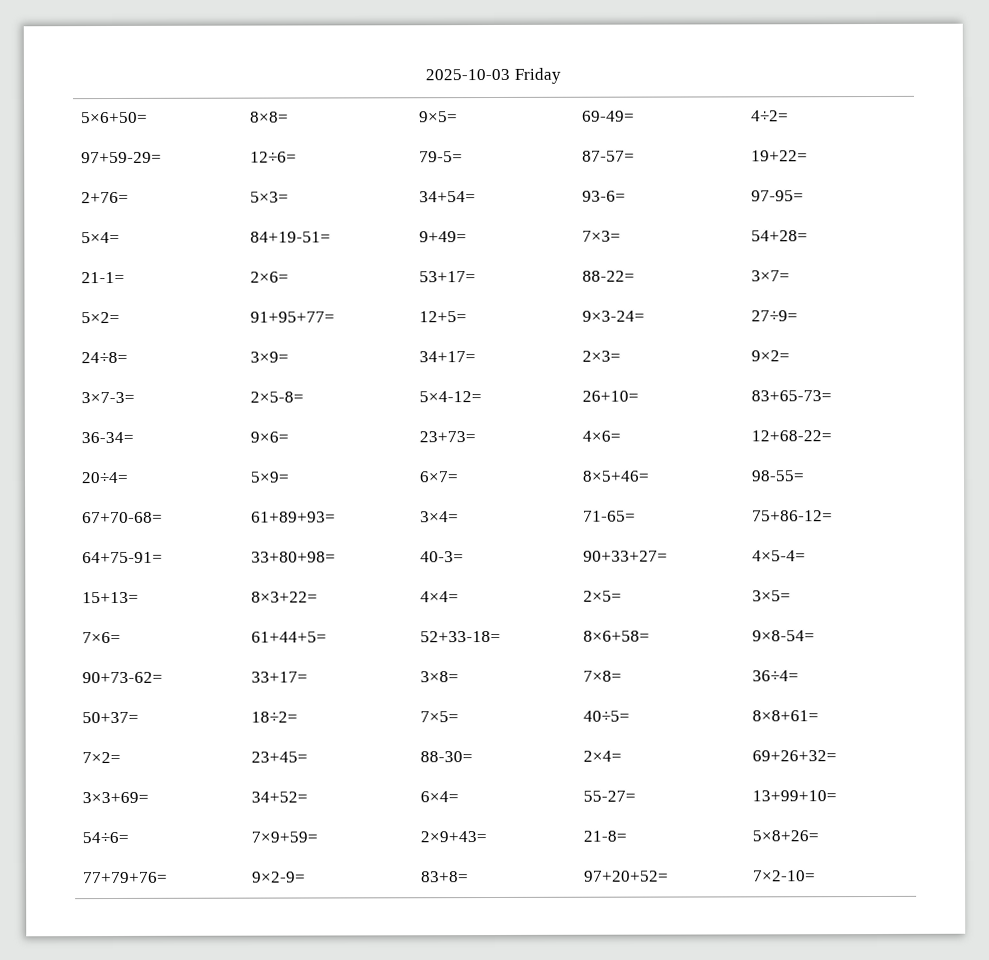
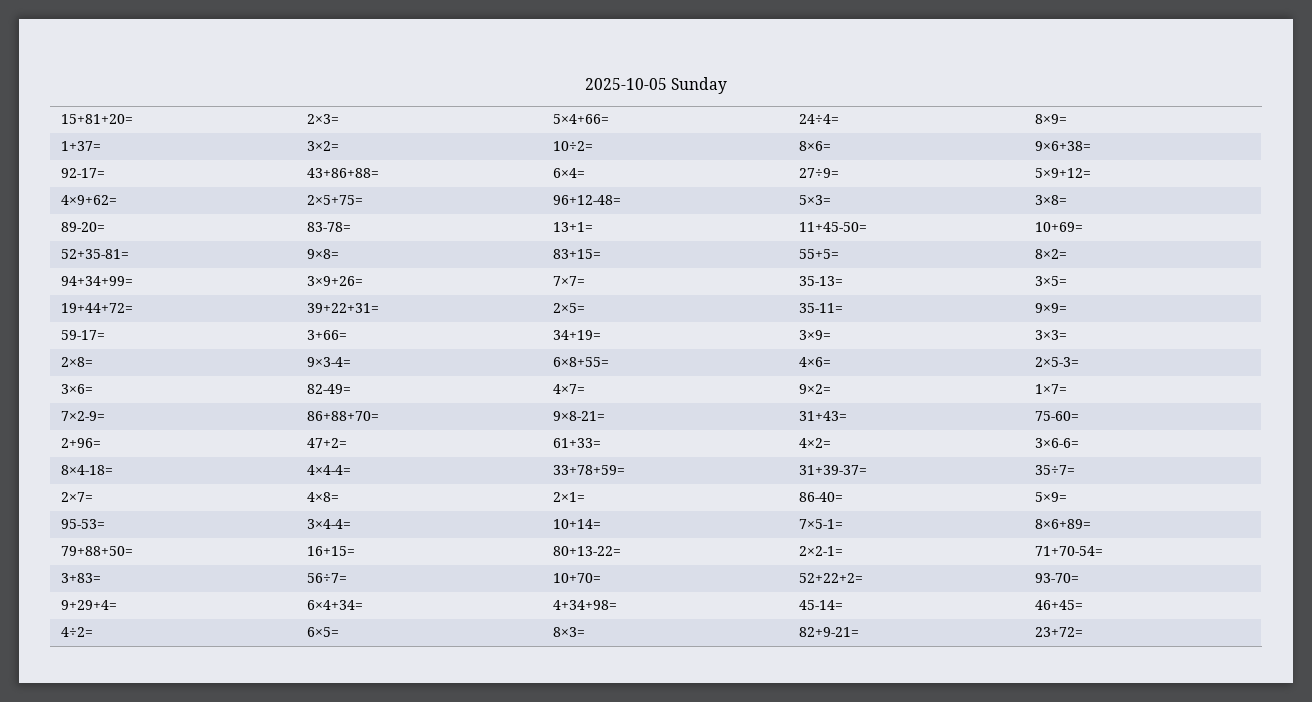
- 2025-10-03 Friday
- 5×6+50= | 8×8= | 9×5= | 69-49= | 4÷2=
- 97+59-29= | 12÷6= | 79-5= | 87-57= | 19+22=
- 2+76= | 5×3= | 34+54= | 93-6= | 97-95=
- 5×4= | 84+19-51= | 9+49= | 7×3= | 54+28=
- 21-1= | 2×6= | 53+17= | 88-22= | 3×7=
- 5×2= | 91+95+77= | 12+5= | 9×3-24= | 27÷9=
- 24÷8= | 3×9= | 34+17= | 2×3= | 9×2=
- 3×7-3= | 2×5-8= | 5×4-12= | 26+10= | 83+65-73=
- 36-34= | 9×6= | 23+73= | 4×6= | 12+68-22=
- 20÷4= | 5×9= | 6×7= | 8×5+46= | 98-55=
- 67+70-68= | 61+89+93= | 3×4= | 71-65= | 75+86-12=
- 64+75-91= | 33+80+98= | 40-3= | 90+33+27= | 4×5-4=
- 15+13= | 8×3+22= | 4×4= | 2×5= | 3×5=
- 7×6= | 61+44+5= | 52+33-18= | 8×6+58= | 9×8-54=
- 90+73-62= | 33+17= | 3×8= | 7×8= | 36÷4=
- 50+37= | 18÷2= | 7×5= | 40÷5= | 8×8+61=
- 7×2= | 23+45= | 88-30= | 2×4= | 69+26+32=
- 3×3+69= | 34+52= | 6×4= | 55-27= | 13+99+10=
- 54÷6= | 7×9+59= | 2×9+43= | 21-8= | 5×8+26=
- 77+79+76= | 9×2-9= | 83+8= | 97+20+52= | 7×2-10=
+ 2025-10-05 Sunday
+ 15+81+20= | 2×3= | 5×4+66= | 24÷4= | 8×9=
+ 1+37= | 3×2= | 10÷2= | 8×6= | 9×6+38=
+ 92-17= | 43+86+88= | 6×4= | 27÷9= | 5×9+12=
+ 4×9+62= | 2×5+75= | 96+12-48= | 5×3= | 3×8=
+ 89-20= | 83-78= | 13+1= | 11+45-50= | 10+69=
+ 52+35-81= | 9×8= | 83+15= | 55+5= | 8×2=
+ 94+34+99= | 3×9+26= | 7×7= | 35-13= | 3×5=
+ 19+44+72= | 39+22+31= | 2×5= | 35-11= | 9×9=
+ 59-17= | 3+66= | 34+19= | 3×9= | 3×3=
+ 2×8= | 9×3-4= | 6×8+55= | 4×6= | 2×5-3=
+ 3×6= | 82-49= | 4×7= | 9×2= | 1×7=
+ 7×2-9= | 86+88+70= | 9×8-21= | 31+43= | 75-60=
+ 2+96= | 47+2= | 61+33= | 4×2= | 3×6-6=
+ 8×4-18= | 4×4-4= | 33+78+59= | 31+39-37= | 35÷7=
+ 2×7= | 4×8= | 2×1= | 86-40= | 5×9=
+ 95-53= | 3×4-4= | 10+14= | 7×5-1= | 8×6+89=
+ 79+88+50= | 16+15= | 80+13-22= | 2×2-1= | 71+70-54=
+ 3+83= | 56÷7= | 10+70= | 52+22+2= | 93-70=
+ 9+29+4= | 6×4+34= | 4+34+98= | 45-14= | 46+45=
+ 4÷2= | 6×5= | 8×3= | 82+9-21= | 23+72=

